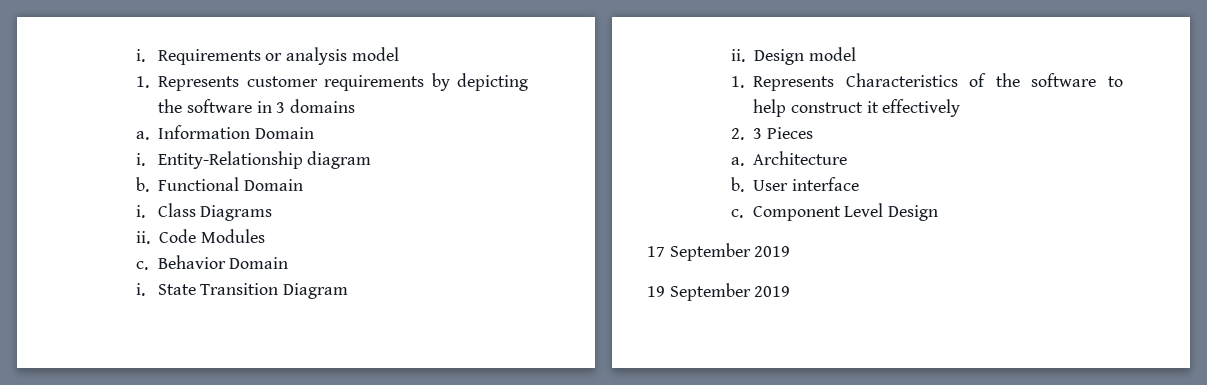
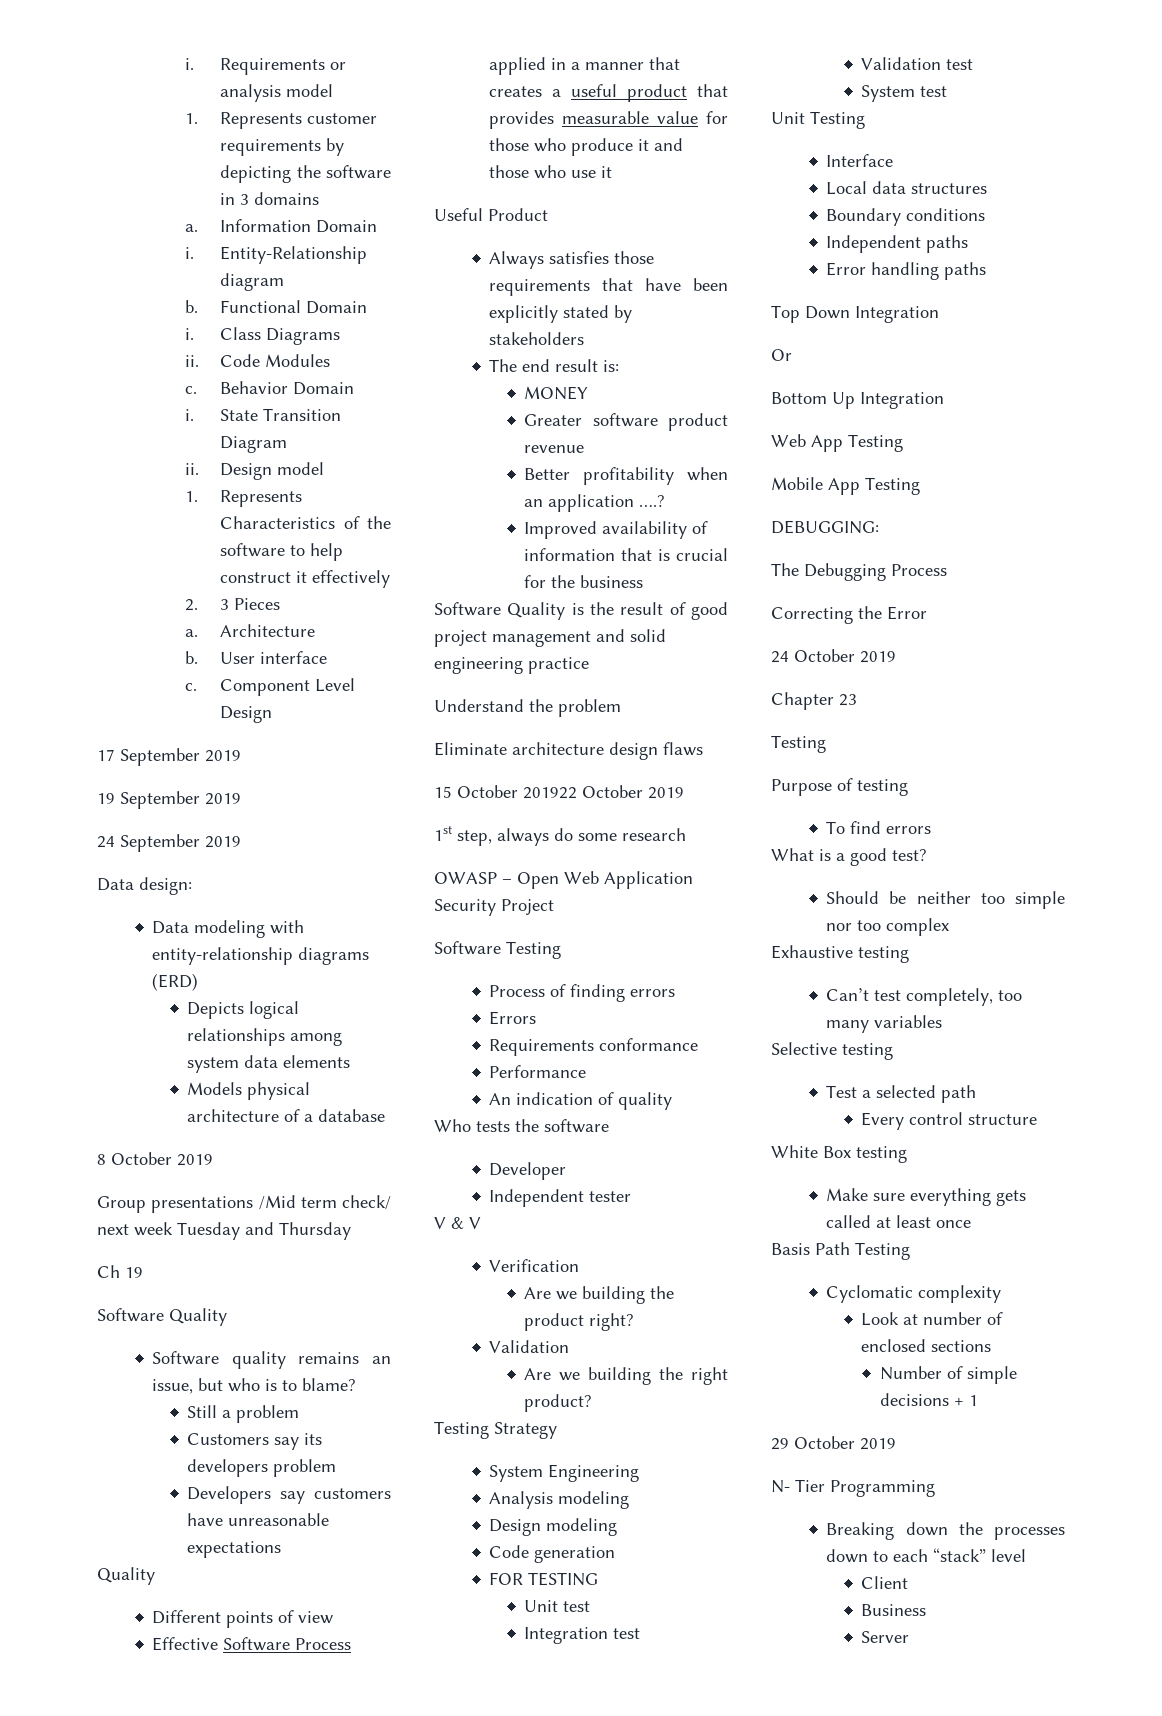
+ 24 September 2019
+ Data design:
+ Data modeling with entity-relationship diagrams (ERD)
+ Depicts logical relationships among system data elements
+ Models physical architecture of a database
+ 8 October 2019
+ Group presentations /Mid term check/ next week Tuesday and Thursday
+ Ch 19
+ Software Quality
+ Software quality remains an issue, but who is to blame?
+ Still a problem
+ Customers say its developers problem
+ Developers say customers have unreasonable expectations
+ Quality
+ Different points of view
+ Effective Software Process applied in a manner that creates a useful product that provides measurable value for those who produce it and those who use it
+ Useful Product
+ Always satisfies those requirements that have been explicitly stated by stakeholders
+ The end result is:
+ MONEY
+ Greater software product revenue
+ Better profitability when an application ….?
+ Improved availability of information that is crucial for the business
+ Software Quality is the result of good project management and solid engineering practice
+ Understand the problem
+ Eliminate architecture design flaws
+ 15 October 201922 October 2019
+ 1st step, always do some research
+ OWASP – Open Web Application Security Project
+ Software Testing
+ Process of finding errors
+ Errors
+ Requirements conformance
+ Performance
+ An indication of quality
+ Who tests the software
+ Developer
+ Independent tester
+ V & V
+ Verification
+ Are we building the product right?
+ Validation
+ Are we building the right product?
+ Testing Strategy
+ System Engineering
+ Analysis modeling
+ Design modeling
+ Code generation
+ FOR TESTING
+ Unit test
+ Integration test
+ Validation test
+ System test
+ Unit Testing
+ Interface
+ Local data structures
+ Boundary conditions
+ Independent paths
+ Error handling paths
+ Top Down Integration
+ Or
+ Bottom Up Integration
+ Web App Testing
+ Mobile App Testing
+ DEBUGGING:
+ The Debugging Process
+ Correcting the Error
+ 24 October 2019
+ Chapter 23
+ Testing
+ Purpose of testing
+ To find errors
+ What is a good test?
+ Should be neither too simple nor too complex
+ Exhaustive testing
+ Can’t test completely, too many variables
+ Selective testing
+ Test a selected path
+ Every control structure
+ White Box testing
+ Make sure everything gets called at least once
+ Basis Path Testing
+ Cyclomatic complexity
+ Look at number of enclosed sections
+ Number of simple decisions + 1
+ 29 October 2019
+ N- Tier Programming
+ Breaking down the processes down to each “stack” level
+ Client
+ Business
+ Server

